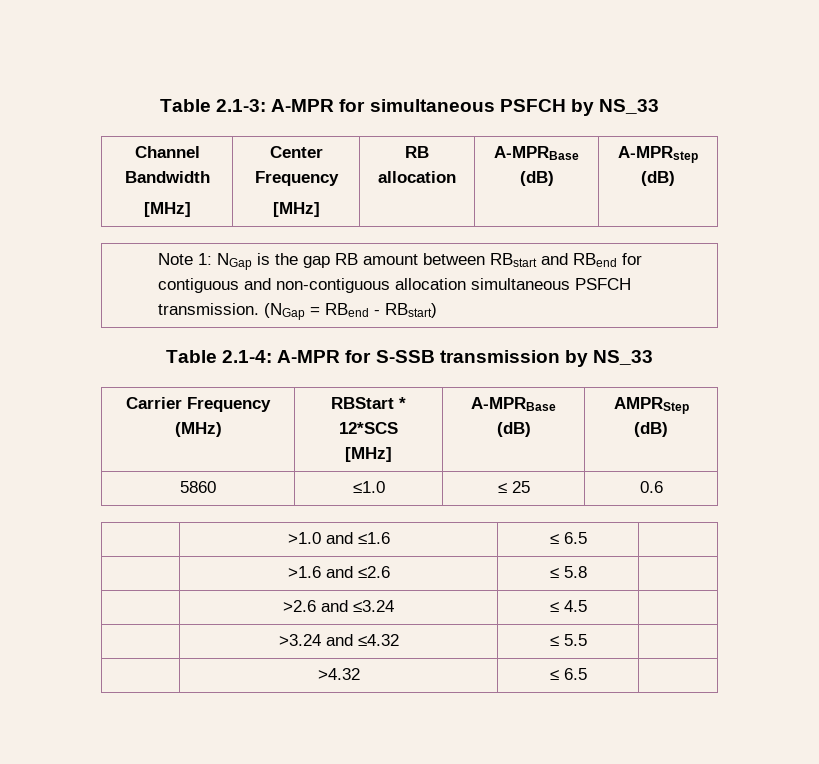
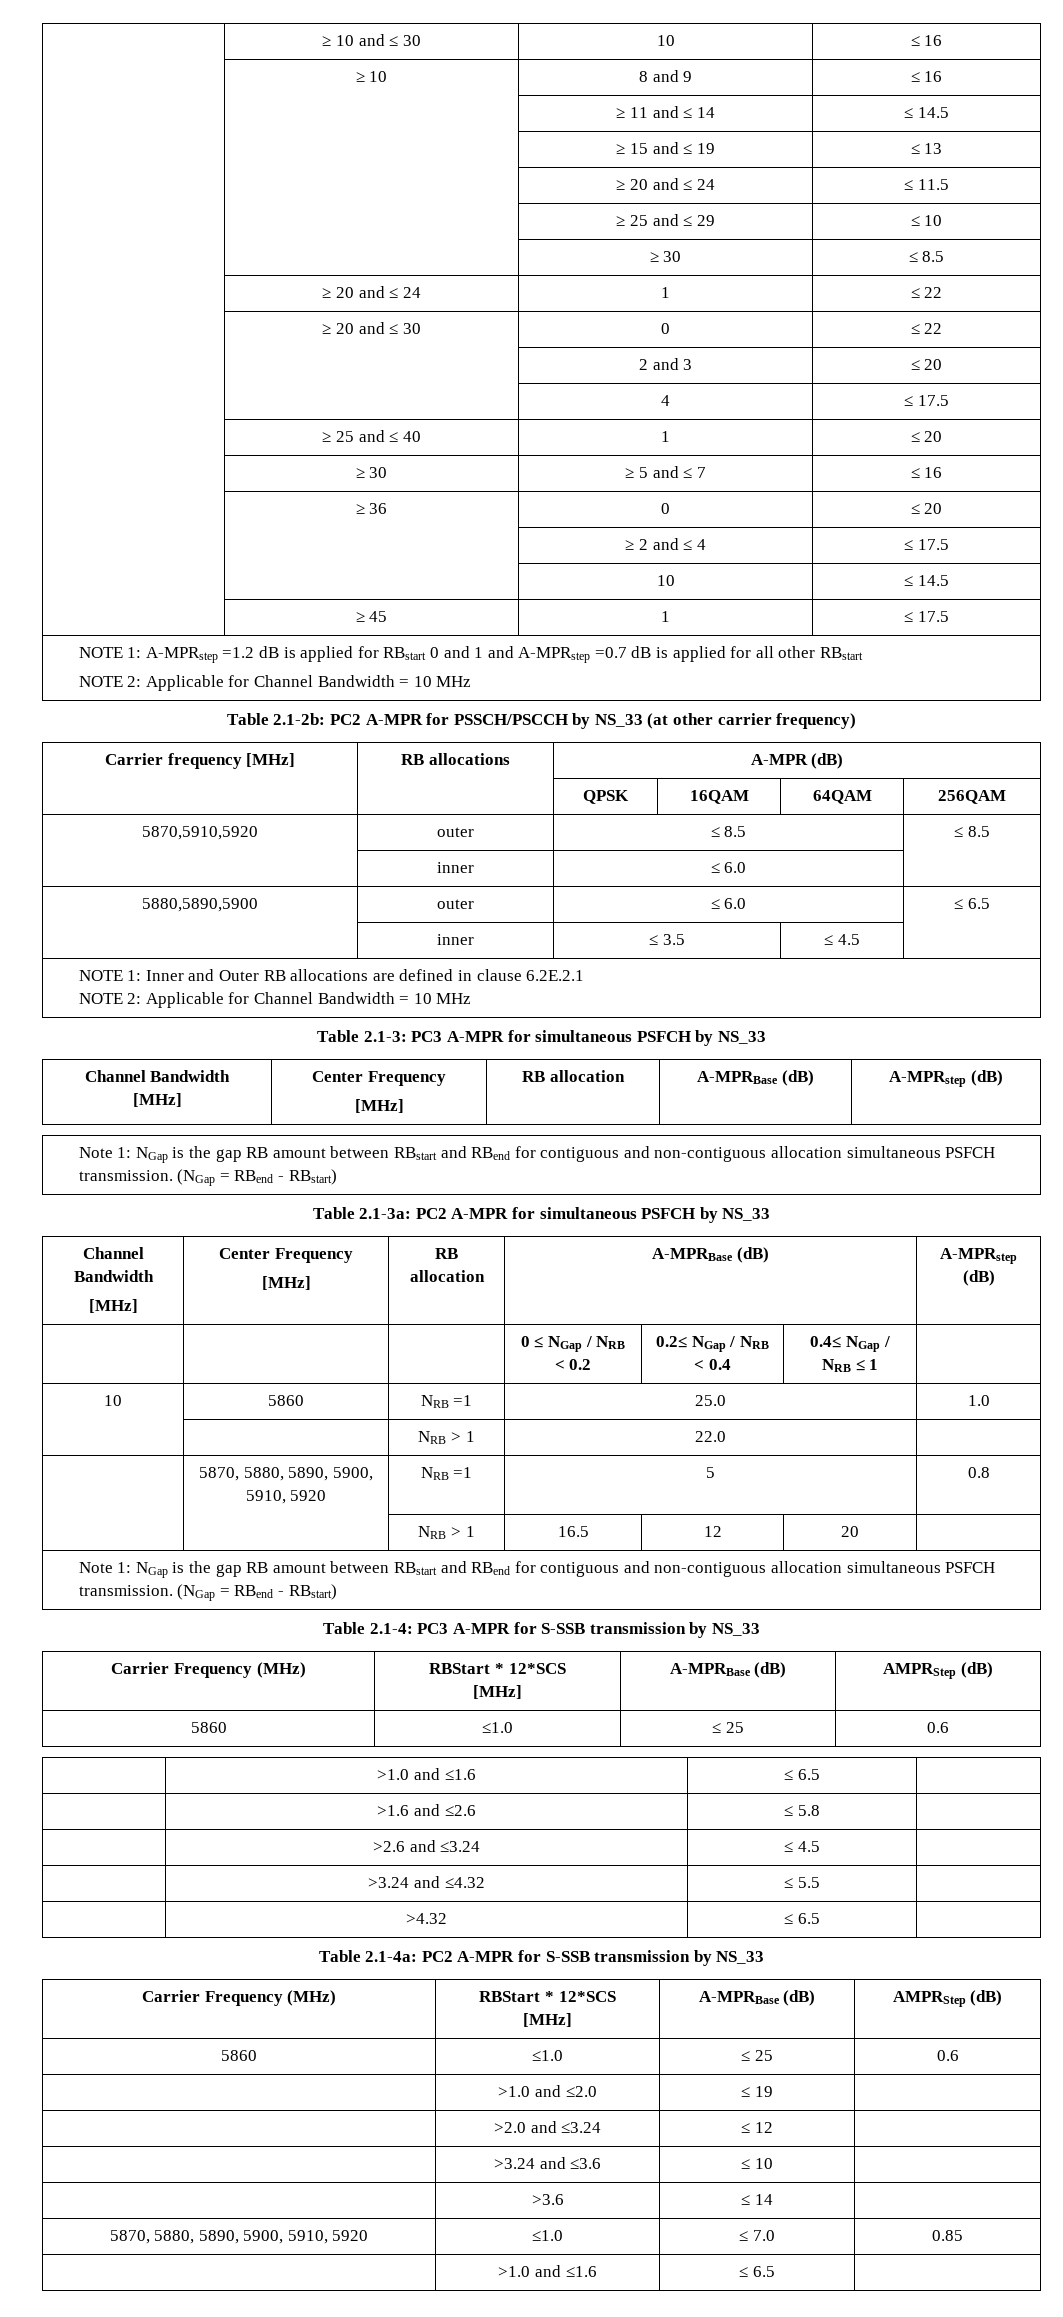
+ | ≥ 10 and ≤ 30 | 10 | ≤ 16
+ | ≥ 10 | 8 and 9 | ≤ 16
+ | | ≥ 11 and ≤ 14 | ≤ 14.5
+ | | ≥ 15 and ≤ 19 | ≤ 13
+ | | ≥ 20 and ≤ 24 | ≤ 11.5
+ | | ≥ 25 and ≤ 29 | ≤ 10
+ | | ≥ 30 | ≤ 8.5
+ | ≥ 20 and ≤ 24 | 1 | ≤ 22
+ | ≥ 20 and ≤ 30 | 0 | ≤ 22
+ | | 2 and 3 | ≤ 20
+ | | 4 | ≤ 17.5
+ | ≥ 25 and ≤ 40 | 1 | ≤ 20
+ | ≥ 30 | ≥ 5 and ≤ 7 | ≤ 16
+ | ≥ 36 | 0 | ≤ 20
+ | | ≥ 2 and ≤ 4 | ≤ 17.5
+ | | 10 | ≤ 14.5
+ | ≥ 45 | 1 | ≤ 17.5
+ NOTE 1: A-MPRstep =1.2 dB is applied for RBstart 0 and 1 and A-MPRstep =0.7 dB is applied for all other RBstart
+ NOTE 2: Applicable for Channel Bandwidth = 10 MHz
+ Table 2.1-2b: PC2 A-MPR for PSSCH/PSCCH by NS_33 (at other carrier frequency)
+ Carrier frequency [MHz] | RB allocations | A-MPR (dB)
+ | | QPSK | 16QAM | 64QAM | 256QAM
+ 5870,5910,5920 | outer | ≤ 8.5 | ≤ 8.5
+ | inner | ≤ 6.0 |
+ 5880,5890,5900 | outer | ≤ 6.0 | ≤ 6.5
+ | inner | ≤ 3.5 | ≤ 4.5 |
+ NOTE 1: Inner and Outer RB allocations are defined in clause 6.2E.2.1
+ NOTE 2: Applicable for Channel Bandwidth = 10 MHz
- Table 2.1-3: A-MPR for simultaneous PSFCH by NS_33
+ Table 2.1-3: PC3 A-MPR for simultaneous PSFCH by NS_33
+ Table 2.1-3a: PC2 A-MPR for simultaneous PSFCH by NS_33
+ Channel Bandwidth
+ [MHz] | Center Frequency
+ [MHz] | RB allocation | A-MPRBase (dB) | A-MPRstep (dB)
+ | | | 0 ≤ NGap / NRB < 0.2 | 0.2≤ NGap / NRB < 0.4 | 0.4≤ NGap / NRB ≤ 1 |
+ 10 | 5860 | NRB =1 | 25.0 | 1.0
+ | | NRB > 1 | 22.0 |
+ | 5870, 5880, 5890, 5900, 5910, 5920 | NRB =1 | 5 | 0.8
+ | | NRB > 1 | 16.5 | 12 | 20 |
+ Note 1: NGap is the gap RB amount between RBstart and RBend for contiguous and non-contiguous allocation simultaneous PSFCH transmission. (NGap = RBend - RBstart)
- Table 2.1-4: A-MPR for S-SSB transmission by NS_33
+ Table 2.1-4: PC3 A-MPR for S-SSB transmission by NS_33
+ Table 2.1-4a: PC2 A-MPR for S-SSB transmission by NS_33
+ Carrier Frequency (MHz) | RBStart * 12*SCS
+ [MHz] | A-MPRBase (dB) | AMPRStep (dB)
+ 5860 | ≤1.0 | ≤ 25 | 0.6
+ | >1.0 and ≤2.0 | ≤ 19 |
+ | >2.0 and ≤3.24 | ≤ 12 |
+ | >3.24 and ≤3.6 | ≤ 10 |
+ | >3.6 | ≤ 14 |
+ 5870, 5880, 5890, 5900, 5910, 5920 | ≤1.0 | ≤ 7.0 | 0.85
+ | >1.0 and ≤1.6 | ≤ 6.5 |

